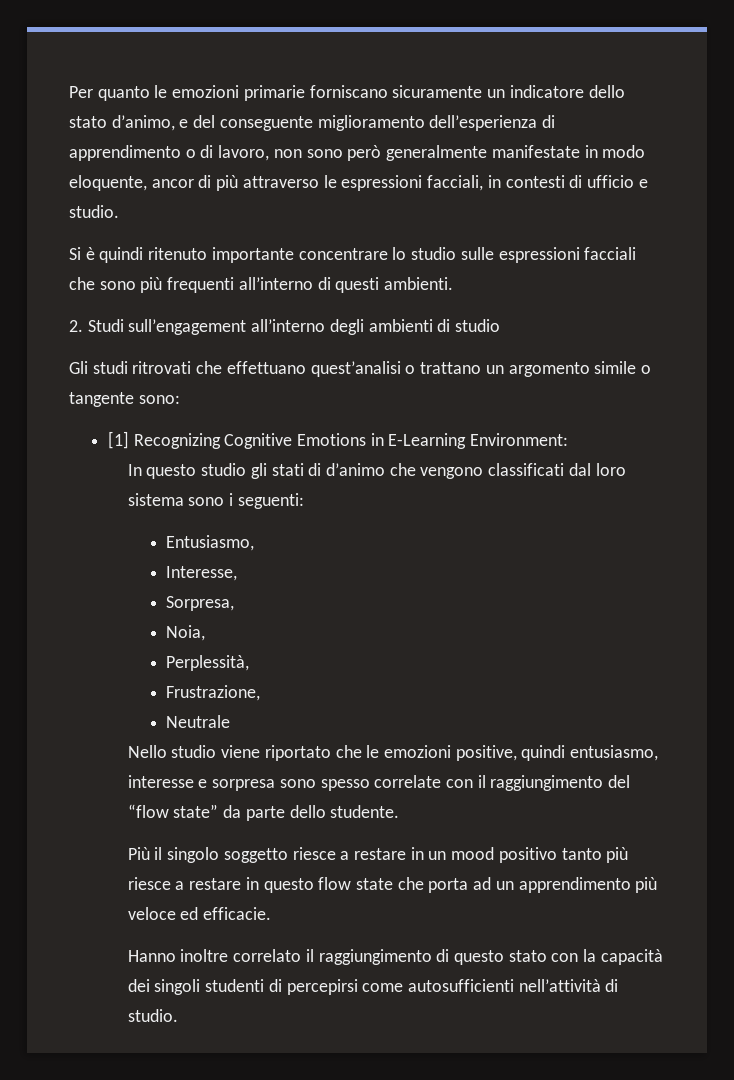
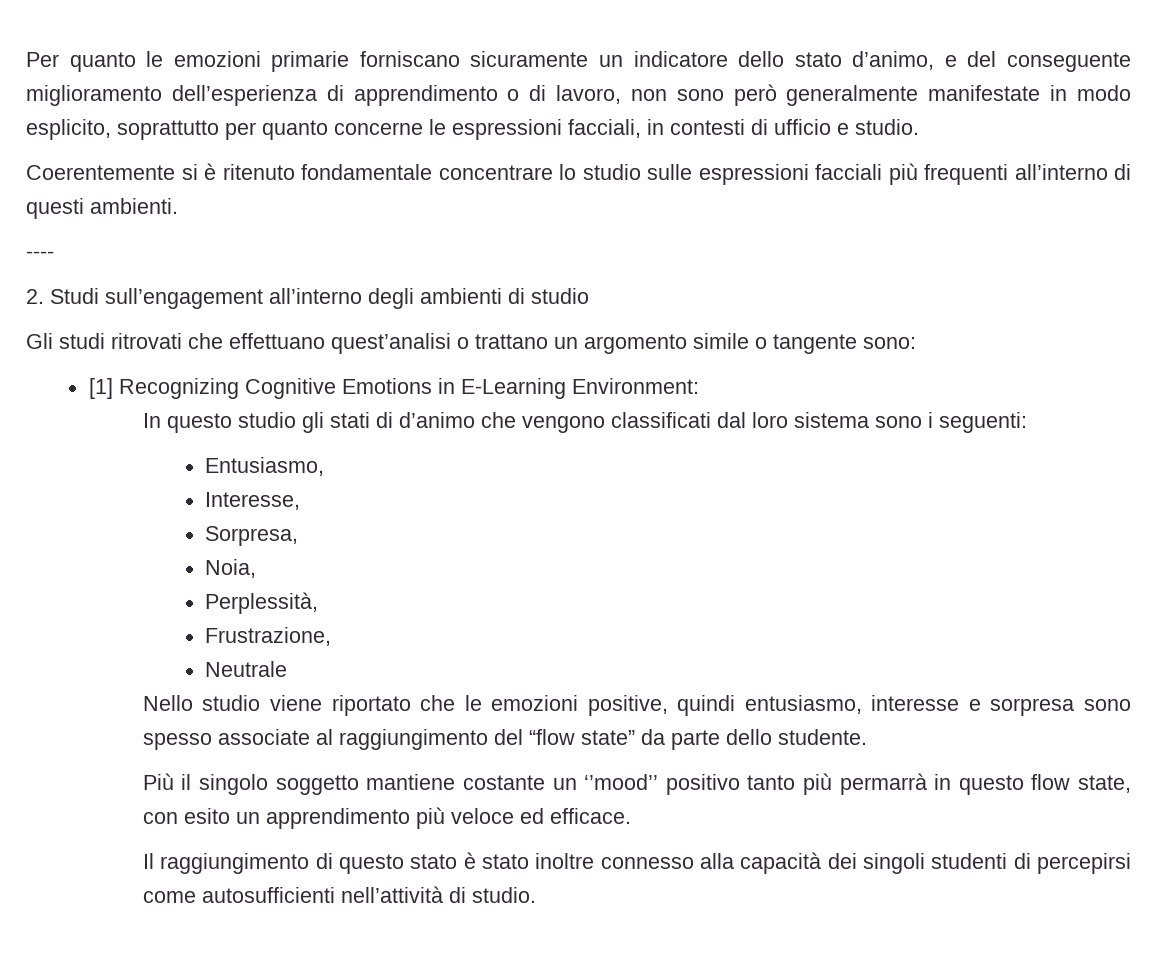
- Per quanto le emozioni primarie forniscano sicuramente un indicatore dello stato d’animo, e del conseguente miglioramento dell’esperienza di apprendimento o di lavoro, non sono però generalmente manifestate in modo eloquente, ancor di più attraverso le espressioni facciali, in contesti di ufficio e studio.
+ Per quanto le emozioni primarie forniscano sicuramente un indicatore dello stato d’animo, e del conseguente miglioramento dell’esperienza di apprendimento o di lavoro, non sono però generalmente manifestate in modo esplicito, soprattutto per quanto concerne le espressioni facciali, in contesti di ufficio e studio.
- Si è quindi ritenuto importante concentrare lo studio sulle espressioni facciali che sono più frequenti all’interno di questi ambienti.
+ Coerentemente si è ritenuto fondamentale concentrare lo studio sulle espressioni facciali più frequenti all’interno di questi ambienti.
+ ----
- Nello studio viene riportato che le emozioni positive, quindi entusiasmo, interesse e sorpresa sono spesso correlate con il raggiungimento del “flow state” da parte dello studente.
+ Nello studio viene riportato che le emozioni positive, quindi entusiasmo, interesse e sorpresa sono spesso associate al raggiungimento del “flow state” da parte dello studente.
- Più il singolo soggetto riesce a restare in un mood positivo tanto più riesce a restare in questo flow state che porta ad un apprendimento più veloce ed efficacie.
- Hanno inoltre correlato il raggiungimento di questo stato con la capacità dei singoli studenti di percepirsi come autosufficienti nell’attività di studio.
+ Più il singolo soggetto mantiene costante un ‘’mood’’ positivo tanto più permarrà in questo flow state, con esito un apprendimento più veloce ed efficace.
+ Il raggiungimento di questo stato è stato inoltre connesso alla capacità dei singoli studenti di percepirsi come autosufficienti nell’attività di studio.

